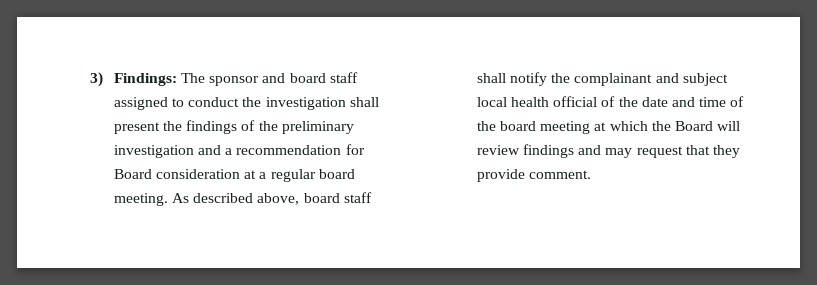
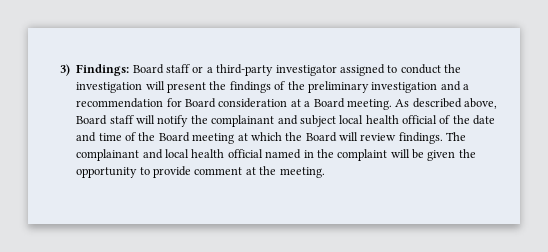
- 3) Findings: The sponsor and board staff assigned to conduct the investigation shall present the findings of the preliminary investigation and a recommendation for Board consideration at a regular board meeting.
+ 3) Findings: Board staff or a third-party investigator assigned to conduct the investigation will present the findings of the preliminary investigation and a recommendation for Board consideration at a Board meeting.
- As described above, board staff shall notify the complainant and subject local health official of the date and time of the board meeting at which the Board will review findings and may request that they provide comment.
+ As described above, Board staff will notify the complainant and subject local health official of the date and time of the Board meeting at which the Board will review findings. The complainant and local health official named in the complaint will be given the opportunity to provide comment at the meeting.

